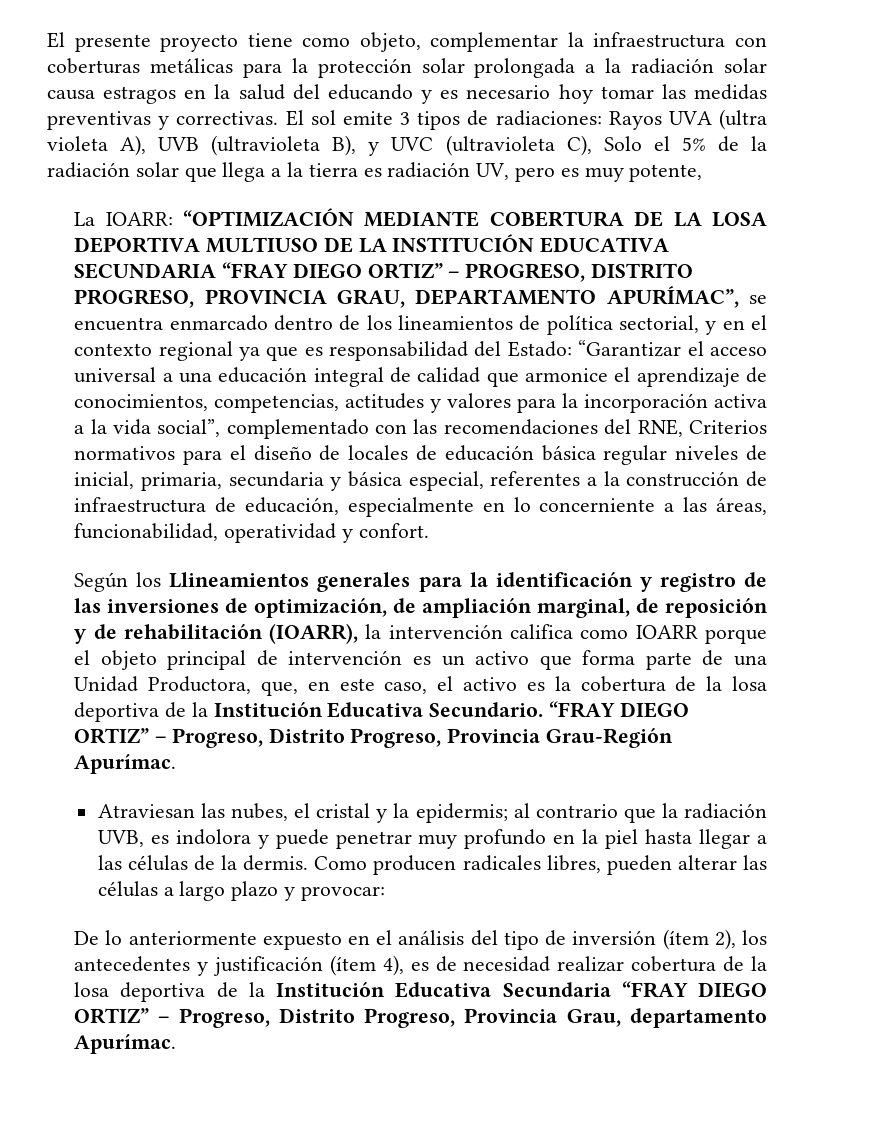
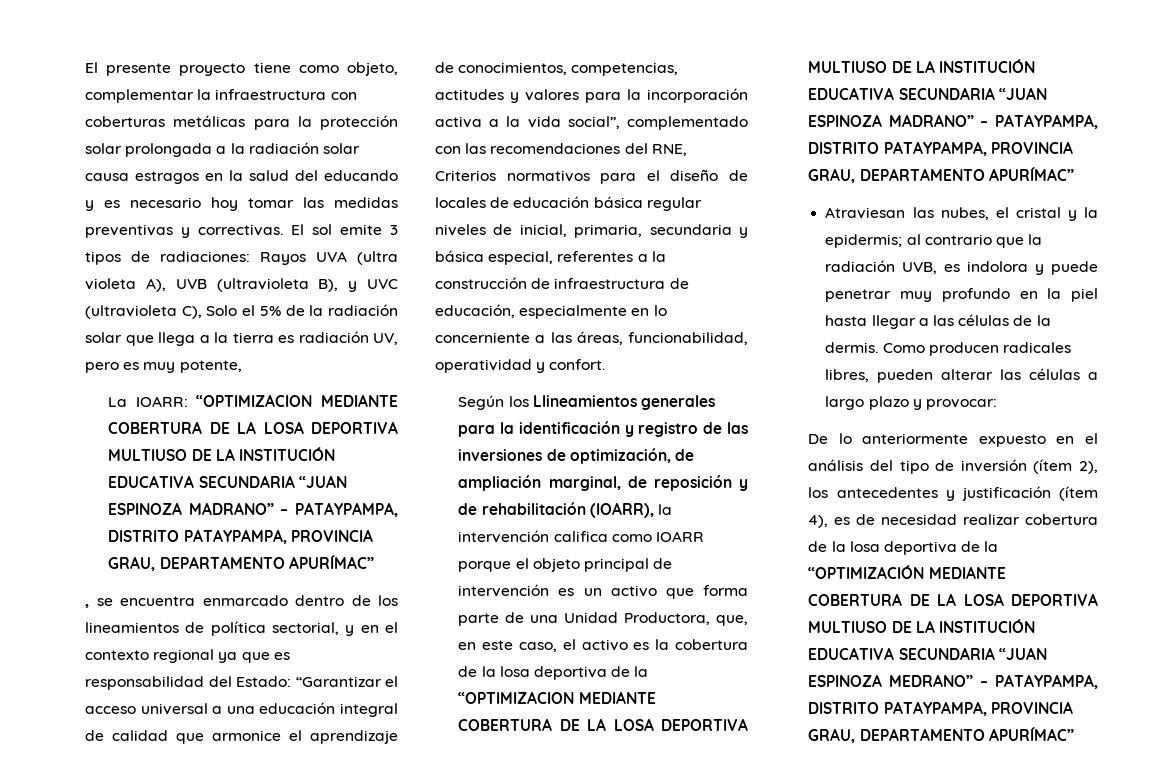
- La IOARR: “OPTIMIZACIÓN MEDIANTE COBERTURA DE LA LOSA DEPORTIVA MULTIUSO DE LA INSTITUCIÓN EDUCATIVA SECUNDARIA “FRAY DIEGO ORTIZ” – PROGRESO, DISTRITO PROGRESO, PROVINCIA GRAU, DEPARTAMENTO APURÍMAC”, se encuentra enmarcado dentro de los lineamientos de política sectorial, y en el contexto regional ya que es responsabilidad del Estado:
+ La IOARR: “OPTIMIZACION MEDIANTE COBERTURA DE LA LOSA DEPORTIVA MULTIUSO DE LA INSTITUCIÓN EDUCATIVA SECUNDARIA “JUAN ESPINOZA MADRANO” – PATAYPAMPA, DISTRITO PATAYPAMPA, PROVINCIA GRAU, DEPARTAMENTO APURÍMAC”
+ , se encuentra enmarcado dentro de los lineamientos de política sectorial, y en el contexto regional ya que es responsabilidad del Estado:
- Según los Llineamientos generales para la identificación y registro de las inversiones de optimización, de ampliación marginal, de reposición y de rehabilitación (IOARR), la intervención califica como IOARR porque el objeto principal de intervención es un activo que forma parte de una Unidad Productora, que, en este caso, el activo es la cobertura de la losa deportiva de la Institución Educativa Secundario. “FRAY DIEGO ORTIZ” – Progreso, Distrito Progreso, Provincia Grau-Región Apurímac.
+ Según los Llineamientos generales para la identificación y registro de las inversiones de optimización, de ampliación marginal, de reposición y de rehabilitación (IOARR), la intervención califica como IOARR porque el objeto principal de intervención es un activo que forma parte de una Unidad Productora, que, en este caso, el activo es la cobertura de la losa deportiva de la “OPTIMIZACION MEDIANTE COBERTURA DE LA LOSA DEPORTIVA MULTIUSO DE LA INSTITUCIÓN EDUCATIVA SECUNDARIA “JUAN ESPINOZA MADRANO” – PATAYPAMPA, DISTRITO PATAYPAMPA, PROVINCIA GRAU, DEPARTAMENTO APURÍMAC”
- De lo anteriormente expuesto en el análisis del tipo de inversión (ítem 2), los antecedentes y justificación (ítem 4), es de necesidad realizar cobertura de la losa deportiva de la Institución Educativa Secundaria “FRAY DIEGO ORTIZ” – Progreso, Distrito Progreso, Provincia Grau, departamento Apurímac.
+ De lo anteriormente expuesto en el análisis del tipo de inversión (ítem 2), los antecedentes y justificación (ítem 4), es de necesidad realizar cobertura de la losa deportiva de la “OPTIMIZACIÓN MEDIANTE COBERTURA DE LA LOSA DEPORTIVA MULTIUSO DE LA INSTITUCIÓN EDUCATIVA SECUNDARIA “JUAN ESPINOZA MEDRANO” – PATAYPAMPA, DISTRITO PATAYPAMPA, PROVINCIA GRAU, DEPARTAMENTO APURÍMAC”

